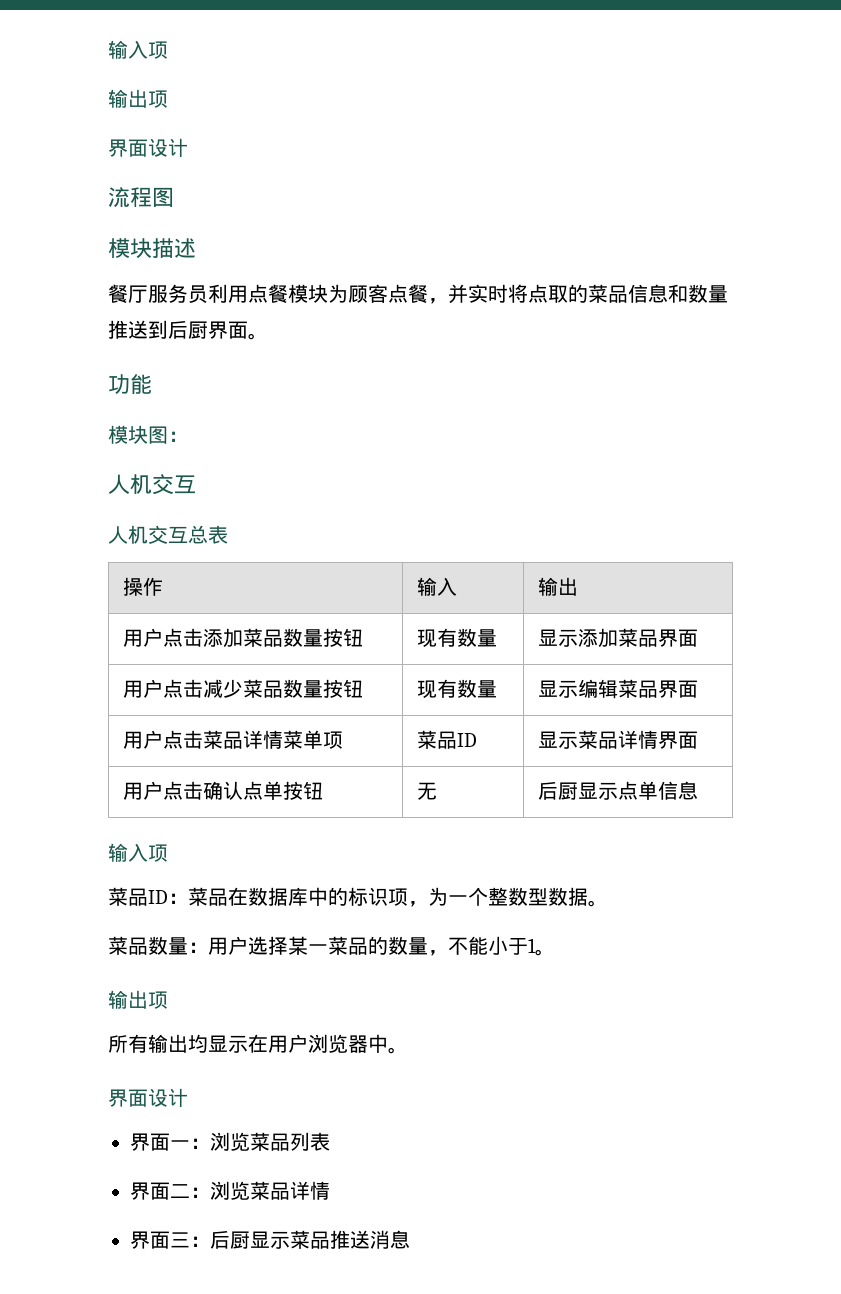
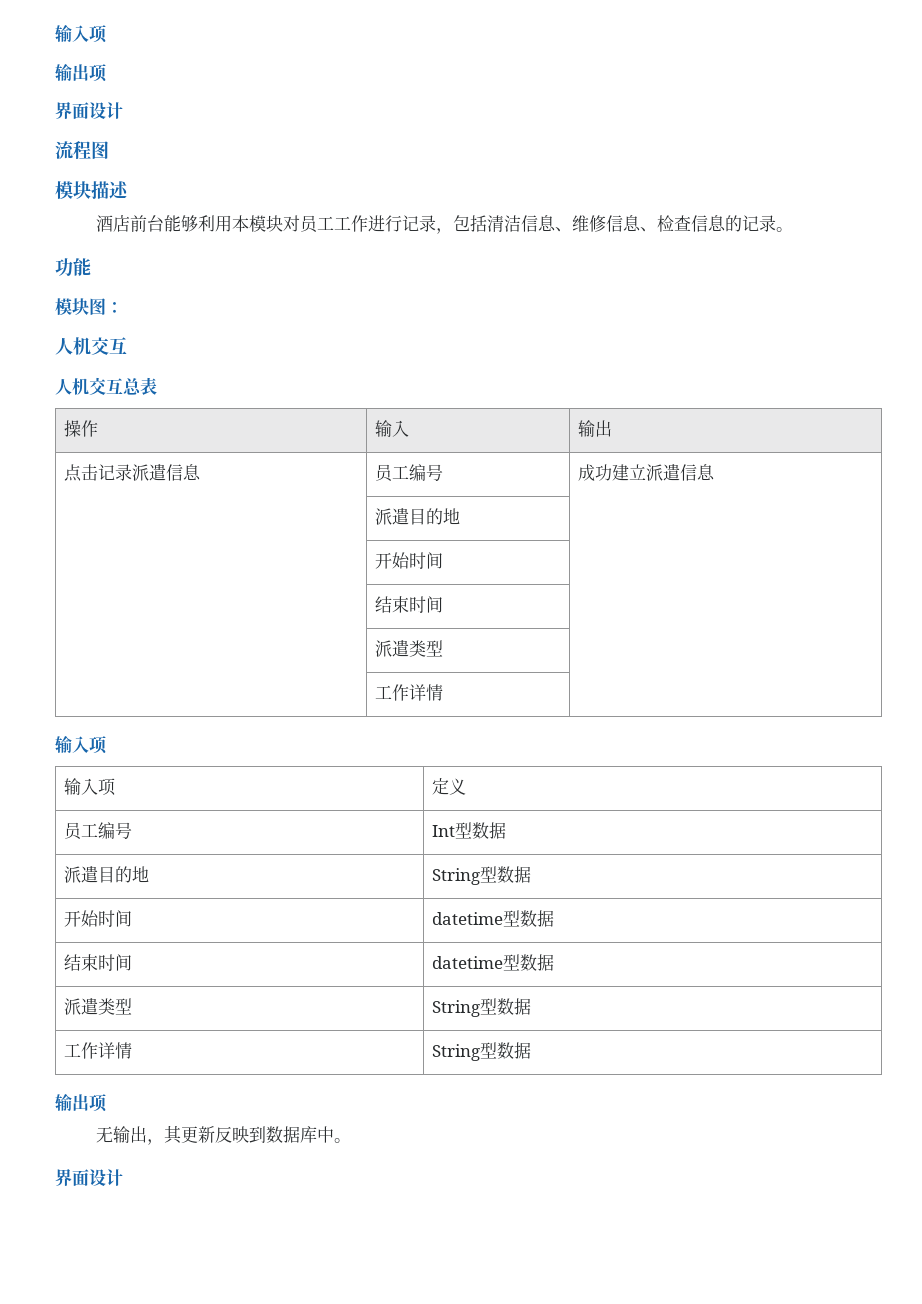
- 餐厅服务员利用点餐模块为顾客点餐，并实时将点取的菜品信息和数量推送到后厨界面。
+ 酒店前台能够利用本模块对员工工作进行记录，包括清洁信息、维修信息、检查信息的记录。
- 用户点击添加菜品数量按钮 | 现有数量 | 显示添加菜品界面
- 用户点击减少菜品数量按钮 | 现有数量 | 显示编辑菜品界面
- 用户点击菜品详情菜单项 | 菜品ID | 显示菜品详情界面
- 用户点击确认点单按钮 | 无 | 后厨显示点单信息
+ 点击记录派遣信息 | 员工编号 | 成功建立派遣信息
+ | 派遣目的地 |
+ | 开始时间 |
+ | 结束时间 |
+ | 派遣类型 |
+ | 工作详情 |
  输入项
- 菜品ID：菜品在数据库中的标识项，为一个整数型数据。
- 菜品数量：用户选择某一菜品的数量，不能小于1。
+ 输入项 | 定义
+ 员工编号 | Int型数据
+ 派遣目的地 | String型数据
+ 开始时间 | datetime型数据
+ 结束时间 | datetime型数据
+ 派遣类型 | String型数据
+ 工作详情 | String型数据
  输出项
- 所有输出均显示在用户浏览器中。
+ 无输出，其更新反映到数据库中。
  界面设计
- 界面一：浏览菜品列表
- 界面二：浏览菜品详情
- 界面三：后厨显示菜品推送消息

